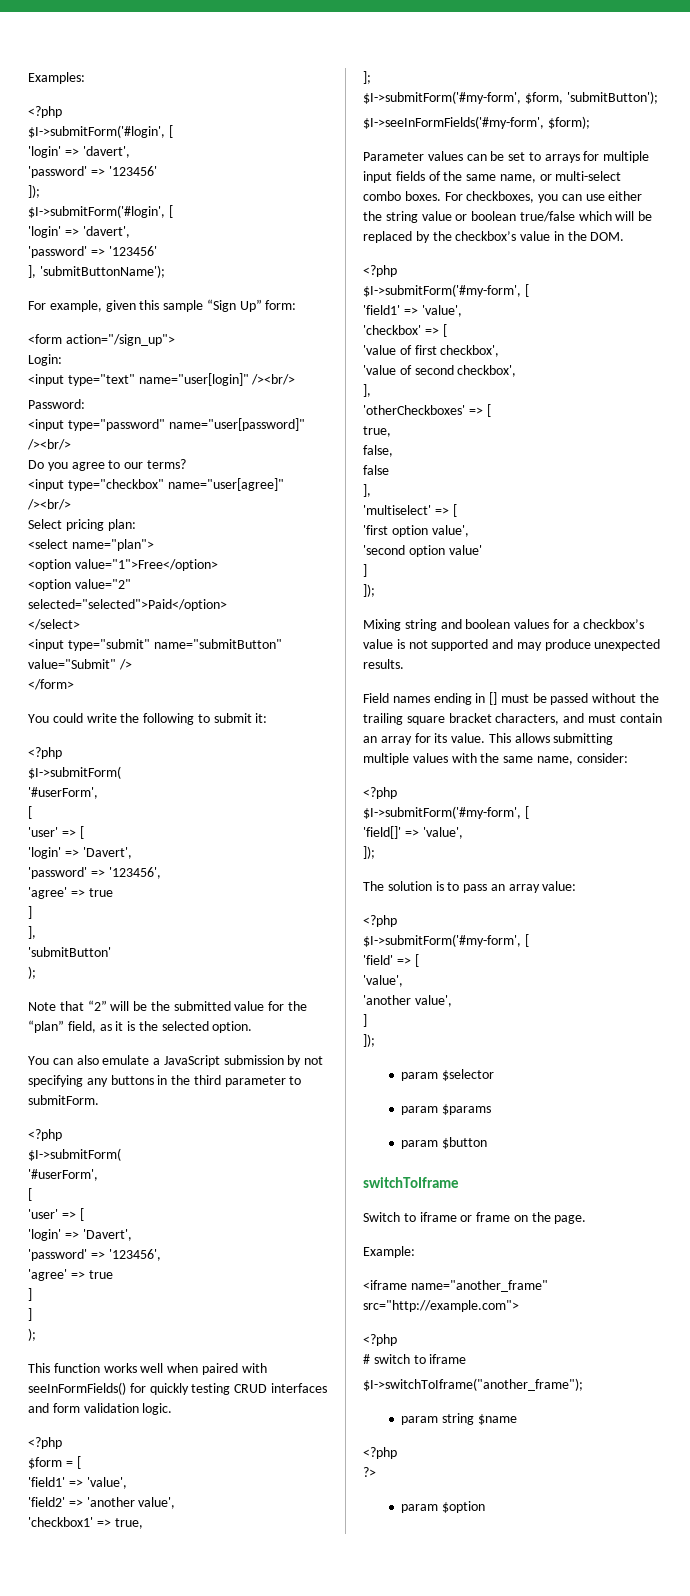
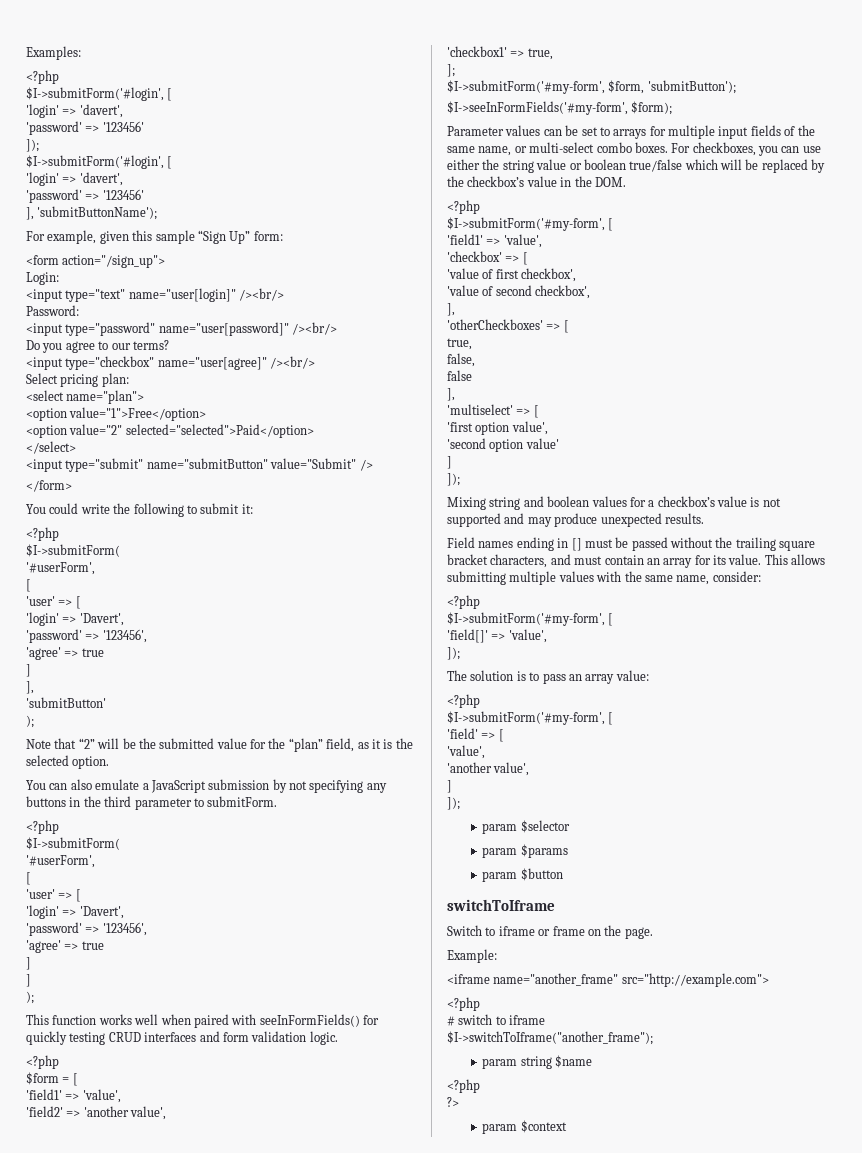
- param $option
+ param $context

